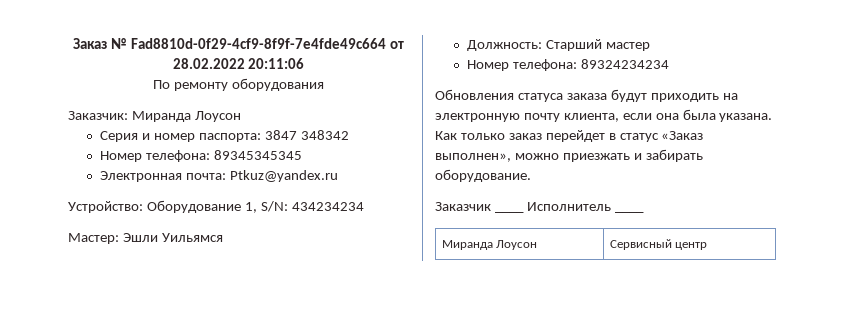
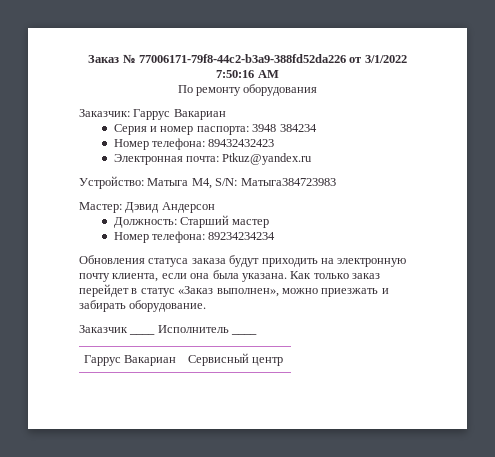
- Заказ № Fad8810d-0f29-4cf9-8f9f-7e4fde49c664 от 28.02.2022 20:11:06
+ Заказ № 77006171-79f8-44c2-b3a9-388fd52da226 от 3/1/2022 7:50:16 AM
- Заказчик: Миранда Лоусон
+ Заказчик: Гаррус Вакариан
- Серия и номер паспорта: 3847 348342
- Номер телефона: 89345345345
+ Серия и номер паспорта: 3948 384234
+ Номер телефона: 89432432423
- Устройство: Оборудование 1, S/N: 434234234
+ Устройство: Матыга М4, S/N: Матыга384723983
- Мастер: Эшли Уильямся
+ Мастер: Дэвид Андерсон
- Номер телефона: 89324234234
+ Номер телефона: 89234234234
- Миранда Лоусон | Сервисный центр
+ Гаррус Вакариан | Сервисный центр

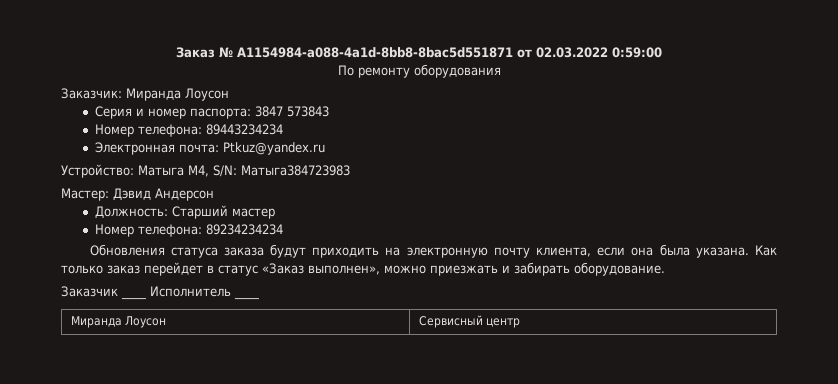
- Заказ № 77006171-79f8-44c2-b3a9-388fd52da226 от 3/1/2022 7:50:16 AM
+ Заказ № A1154984-a088-4a1d-8bb8-8bac5d551871 от 02.03.2022 0:59:00
- Заказчик: Гаррус Вакариан
+ Заказчик: Миранда Лоусон
- Серия и номер паспорта: 3948 384234
- Номер телефона: 89432432423
+ Серия и номер паспорта: 3847 573843
+ Номер телефона: 89443234234
- Гаррус Вакариан | Сервисный центр
+ Миранда Лоусон | Сервисный центр

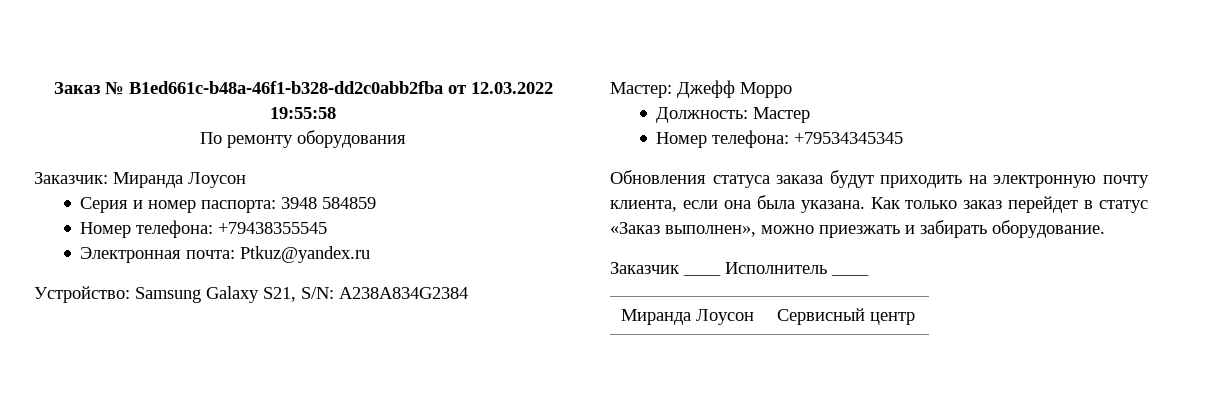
- Заказ № A1154984-a088-4a1d-8bb8-8bac5d551871 от 02.03.2022 0:59:00
+ Заказ № B1ed661c-b48a-46f1-b328-dd2c0abb2fba от 12.03.2022 19:55:58
- Серия и номер паспорта: 3847 573843
- Номер телефона: 89443234234
+ Серия и номер паспорта: 3948 584859
+ Номер телефона: +79438355545
- Устройство: Матыга М4, S/N: Матыга384723983
+ Устройство: Samsung Galaxy S21, S/N: A238A834G2384
- Мастер: Дэвид Андерсон
+ Мастер: Джефф Морро
- Должность: Старший мастер
- Номер телефона: 89234234234
+ Должность: Мастер
+ Номер телефона: +79534345345

